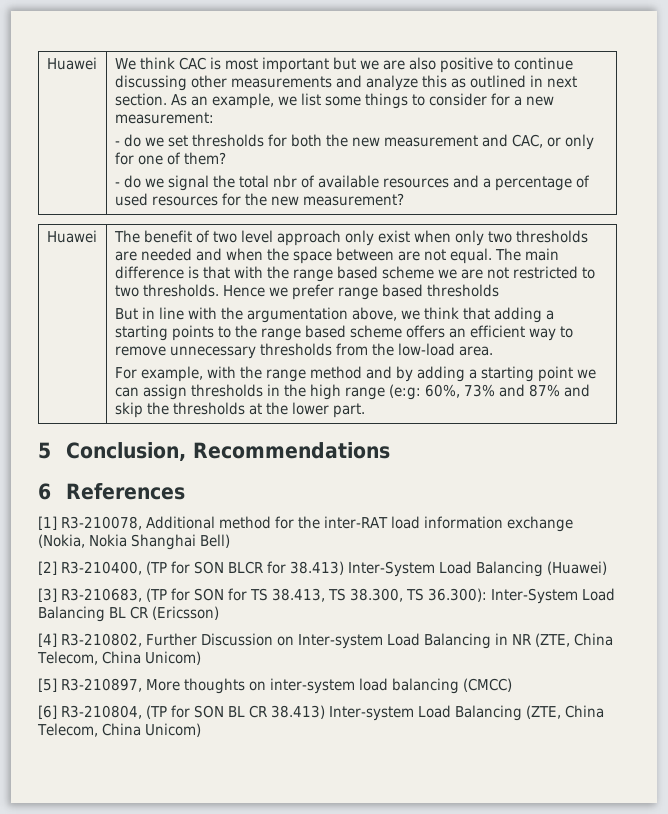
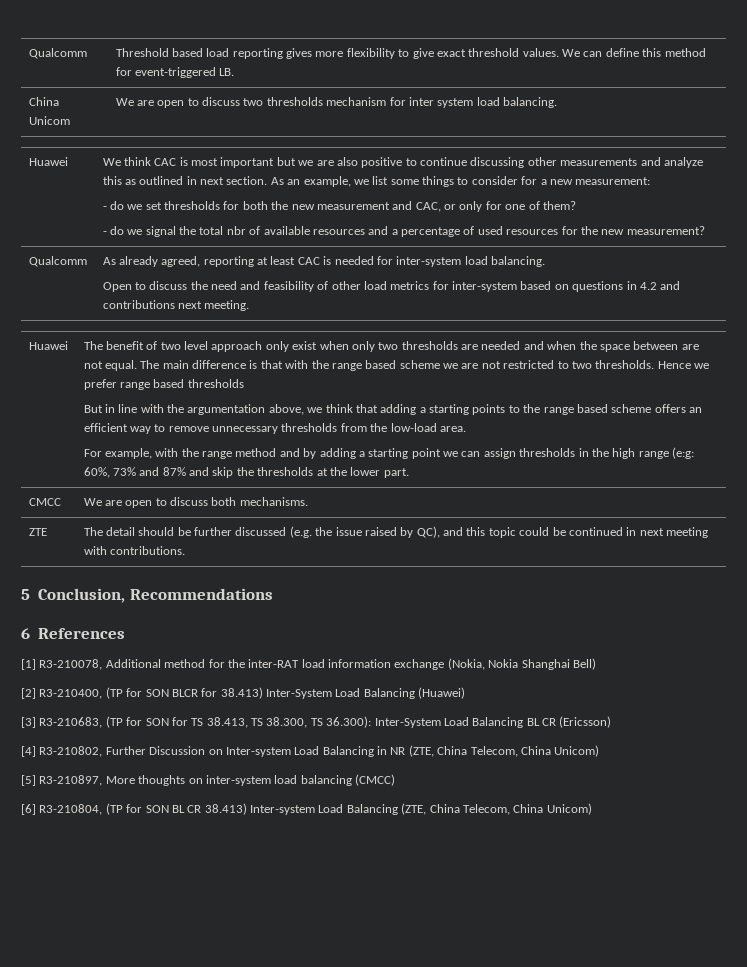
+ Qualcomm | Threshold based load reporting gives more flexibility to give exact threshold values. We can define this method for event-triggered LB.
+ China Unicom | We are open to discuss two thresholds mechanism for inter system load balancing.
+ Qualcomm | As already agreed, reporting at least CAC is needed for inter-system load balancing.
+ Open to discuss the need and feasibility of other load metrics for inter-system based on questions in 4.2 and contributions next meeting.
+ CMCC | We are open to discuss both mechanisms.
+ ZTE | The detail should be further discussed (e.g. the issue raised by QC), and this topic could be continued in next meeting with contributions.

